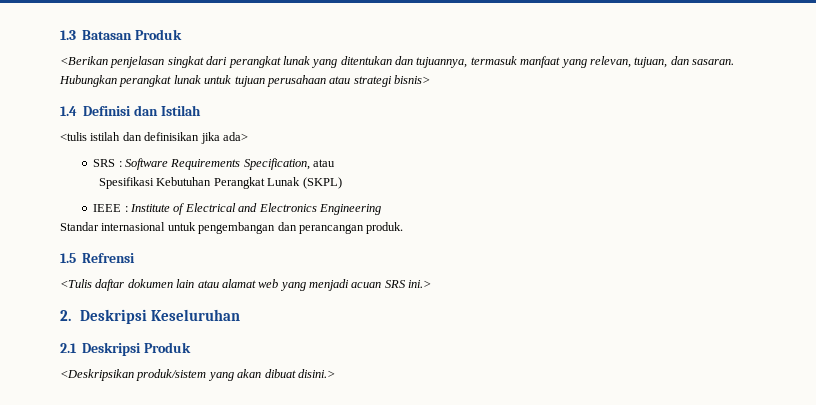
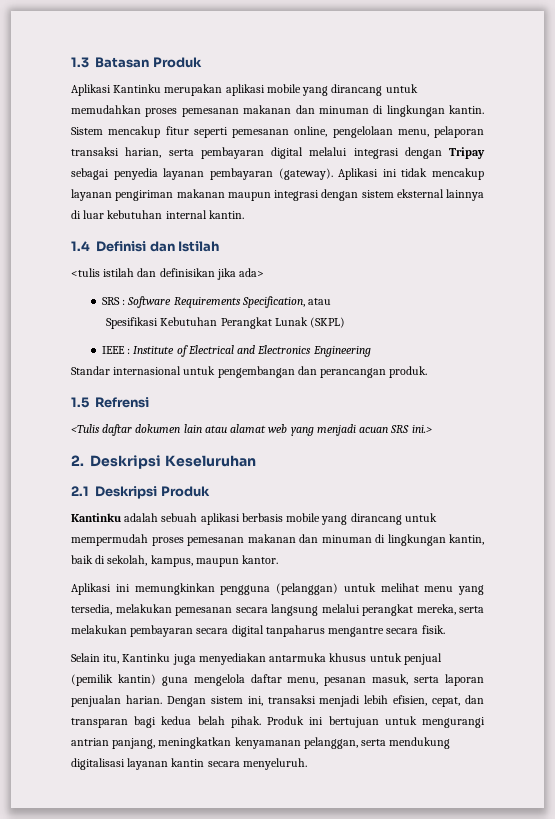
- <Berikan penjelasan singkat dari perangkat lunak yang ditentukan dan tujuannya, termasuk manfaat yang relevan, tujuan, dan sasaran. Hubungkan perangkat lunak untuk tujuan perusahaan atau strategi bisnis>
+ Aplikasi Kantinku merupakan aplikasi mobile yang dirancang untuk memudahkan proses pemesanan makanan dan minuman di lingkungan kantin. Sistem mencakup fitur seperti pemesanan online, pengelolaan menu, pelaporan transaksi harian, serta pembayaran digital melalui integrasi dengan Tripay sebagai penyedia layanan pembayaran (gateway). Aplikasi ini tidak mencakup layanan pengiriman makanan maupun integrasi dengan sistem eksternal lainnya di luar kebutuhan internal kantin.
- <Deskripsikan produk/sistem yang akan dibuat disini.>
+ Kantinku adalah sebuah aplikasi berbasis mobile yang dirancang untuk mempermudah proses pemesanan makanan dan minuman di lingkungan kantin, baik di sekolah, kampus, maupun kantor.
+ Aplikasi ini memungkinkan pengguna (pelanggan) untuk melihat menu yang tersedia, melakukan pemesanan secara langsung melalui perangkat mereka, serta melakukan pembayaran secara digital tanpaharus mengantre secara fisik.
+ Selain itu, Kantinku juga menyediakan antarmuka khusus untuk penjual (pemilik kantin) guna mengelola daftar menu, pesanan masuk, serta laporan penjualan harian. Dengan sistem ini, transaksi menjadi lebih efisien, cepat, dan transparan bagi kedua belah pihak. Produk ini bertujuan untuk mengurangi antrian panjang, meningkatkan kenyamanan pelanggan, serta mendukung digitalisasi layanan kantin secara menyeluruh.

